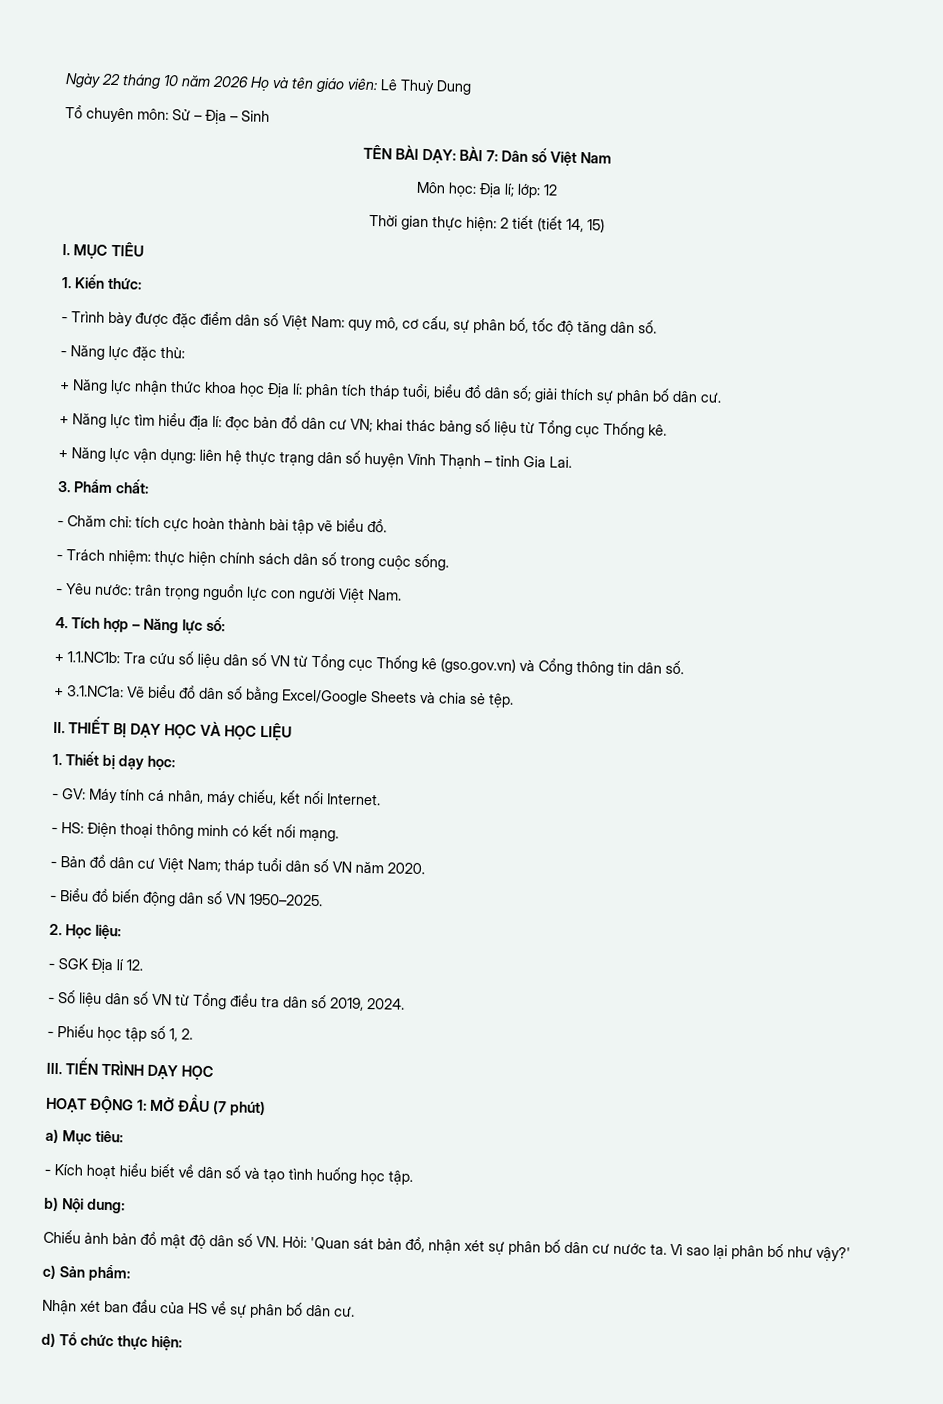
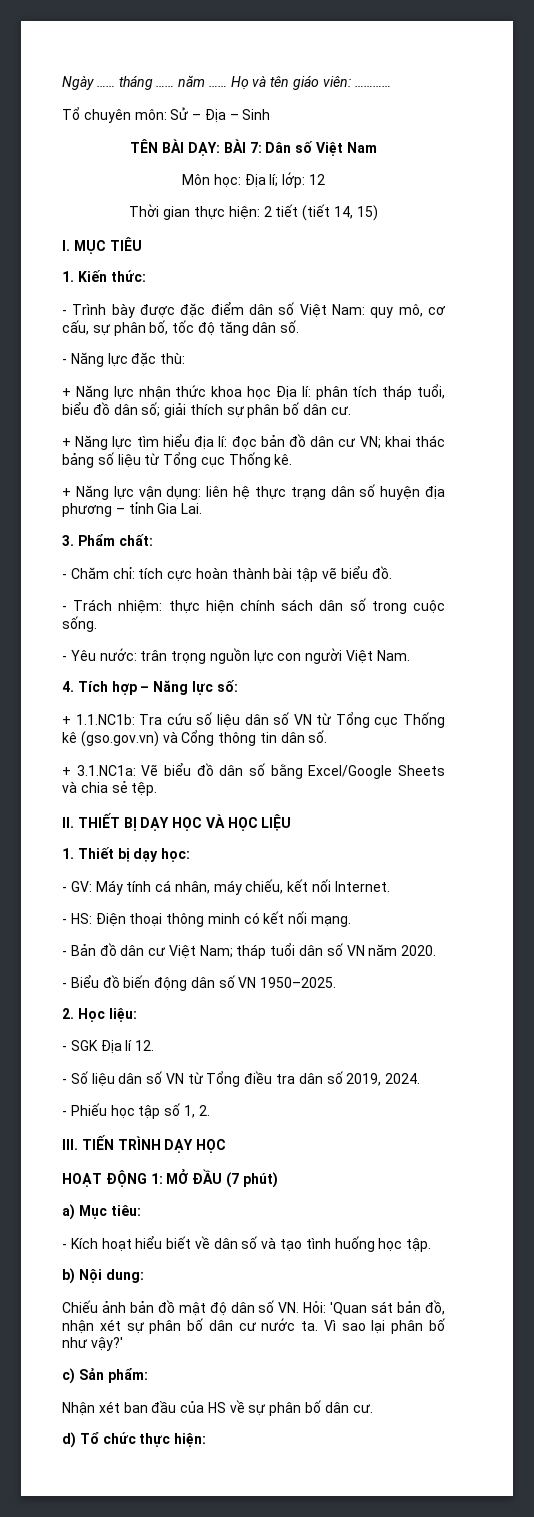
- Ngày 22 tháng 10 năm 2026 Họ và tên giáo viên: Lê Thuỳ Dung
+ Ngày …… tháng …… năm …… Họ và tên giáo viên: …………
- + Năng lực vận dụng: liên hệ thực trạng dân số huyện Vĩnh Thạnh – tỉnh Gia Lai.
+ + Năng lực vận dụng: liên hệ thực trạng dân số huyện địa phương – tỉnh Gia Lai.

